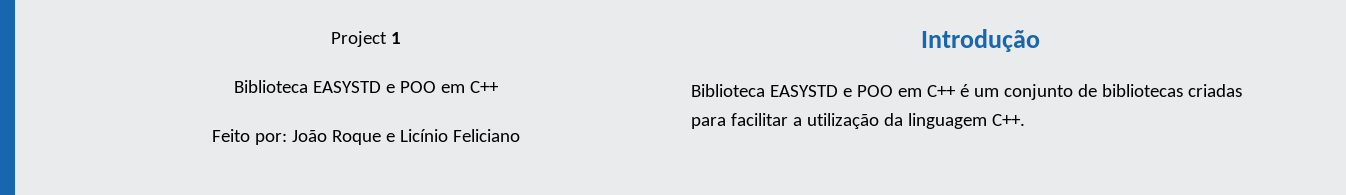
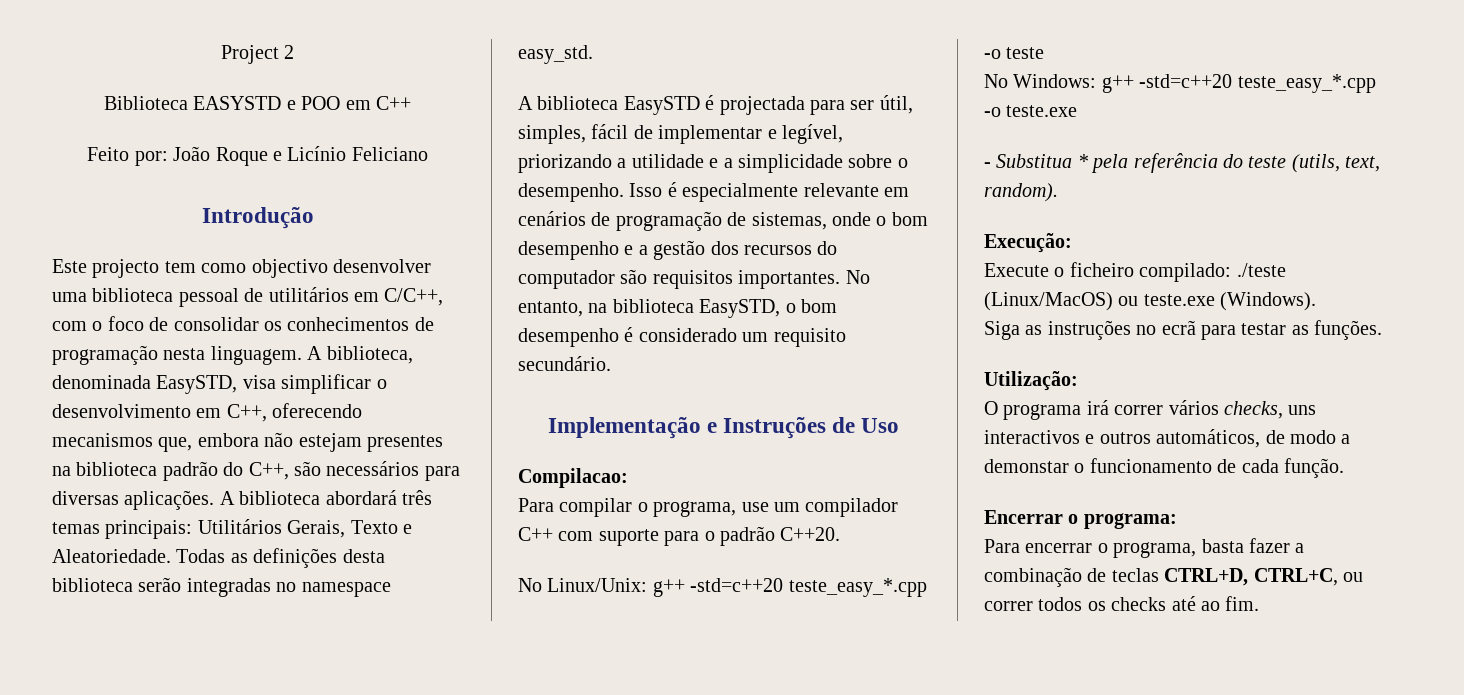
- Project 1
+ Project 2
- Biblioteca EASYSTD e POO em C++ é um conjunto de bibliotecas criadas para facilitar a utilização da linguagem C++.
+ Este projecto tem como objectivo desenvolver uma biblioteca pessoal de utilitários em C/C++, com o foco de consolidar os conhecimentos de programação nesta linguagem. A biblioteca, denominada EasySTD, visa simplificar o desenvolvimento em C++, oferecendo mecanismos que, embora não estejam presentes na biblioteca padrão do C++, são necessários para diversas aplicações. A biblioteca abordará três temas principais: Utilitários Gerais, Texto e Aleatoriedade. Todas as definições desta biblioteca serão integradas no namespace easy_std.
+ A biblioteca EasySTD é projectada para ser útil, simples, fácil de implementar e legível, priorizando a utilidade e a simplicidade sobre o desempenho. Isso é especialmente relevante em cenários de programação de sistemas, onde o bom desempenho e a gestão dos recursos do computador são requisitos importantes. No entanto, na biblioteca EasySTD, o bom desempenho é considerado um requisito secundário.
+ Implementação e Instruções de Uso
+ Compilacao:
+ Para compilar o programa, use um compilador C++ com suporte para o padrão C++20.
+ No Linux/Unix: g++ -std=c++20 teste_easy_*.cpp -o teste
+ No Windows: g++ -std=c++20 teste_easy_*.cpp -o teste.exe
+ - Substitua * pela referência do teste (utils, text, random).
+ Execução:
+ Execute o ficheiro compilado: ./teste (Linux/MacOS) ou teste.exe (Windows).
+ Siga as instruções no ecrã para testar as funções.
+ Utilização:
+ O programa irá correr vários checks, uns interactivos e outros automáticos, de modo a demonstar o funcionamento de cada função.
+ Encerrar o programa:
+ Para encerrar o programa, basta fazer a combinação de teclas CTRL+D, CTRL+C, ou correr todos os checks até ao fim.

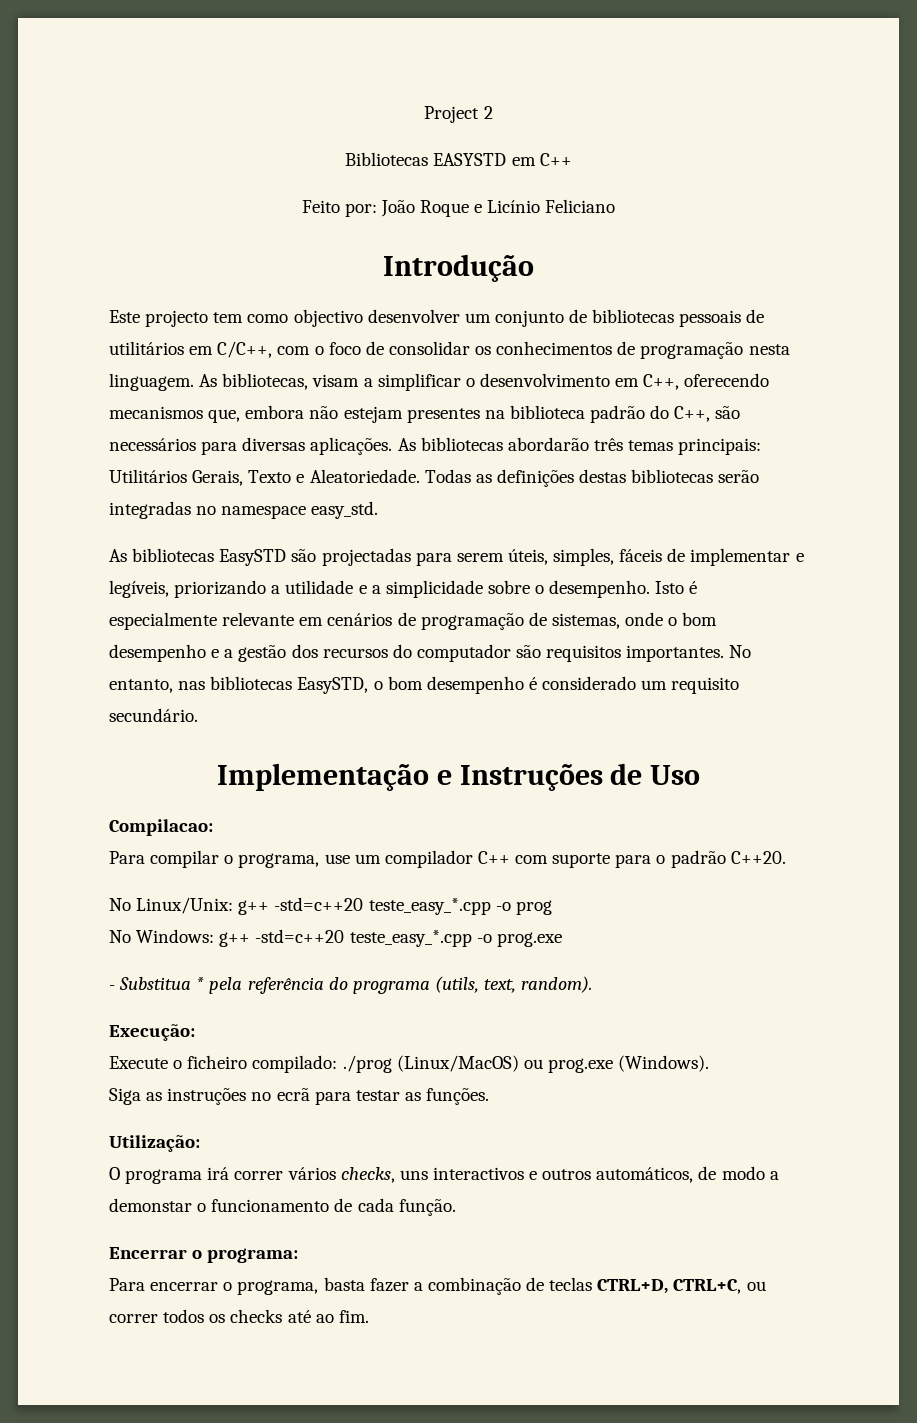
- Biblioteca EASYSTD e POO em C++
+ Bibliotecas EASYSTD em C++
- Este projecto tem como objectivo desenvolver uma biblioteca pessoal de utilitários em C/C++, com o foco de consolidar os conhecimentos de programação nesta linguagem.
+ Este projecto tem como objectivo desenvolver um conjunto de bibliotecas pessoais de utilitários em C/C++, com o foco de consolidar os conhecimentos de programação nesta linguagem.
- A biblioteca, denominada EasySTD, visa simplificar o desenvolvimento em C++, oferecendo mecanismos que, embora não estejam presentes na biblioteca padrão do C++, são necessários para diversas aplicações.
+ As bibliotecas, visam a simplificar o desenvolvimento em C++, oferecendo mecanismos que, embora não estejam presentes na biblioteca padrão do C++, são necessários para diversas aplicações.
- A biblioteca abordará três temas principais: Utilitários Gerais, Texto e Aleatoriedade.
+ As bibliotecas abordarão três temas principais: Utilitários Gerais, Texto e Aleatoriedade.
- Todas as definições desta biblioteca serão integradas no namespace easy_std.
+ Todas as definições destas bibliotecas serão integradas no namespace easy_std.
- A biblioteca EasySTD é projectada para ser útil, simples, fácil de implementar e legível, priorizando a utilidade e a simplicidade sobre o desempenho.
+ As bibliotecas EasySTD são projectadas para serem úteis, simples, fáceis de implementar e legíveis, priorizando a utilidade e a simplicidade sobre o desempenho.
- Isso é especialmente relevante em cenários de programação de sistemas, onde o bom desempenho e a gestão dos recursos do computador são requisitos importantes.
+ Isto é especialmente relevante em cenários de programação de sistemas, onde o bom desempenho e a gestão dos recursos do computador são requisitos importantes.
- No entanto, na biblioteca EasySTD, o bom desempenho é considerado um requisito secundário.
+ No entanto, nas bibliotecas EasySTD, o bom desempenho é considerado um requisito secundário.
- No Linux/Unix: g++ -std=c++20 teste_easy_*.cpp -o teste
+ No Linux/Unix: g++ -std=c++20 teste_easy_*.cpp -o prog
- No Windows: g++ -std=c++20 teste_easy_*.cpp -o teste.exe
+ No Windows: g++ -std=c++20 teste_easy_*.cpp -o prog.exe
- - Substitua * pela referência do teste (utils, text, random).
+ - Substitua * pela referência do programa (utils, text, random).
- Execute o ficheiro compilado: ./teste (Linux/MacOS) ou teste.exe (Windows).
+ Execute o ficheiro compilado: ./prog (Linux/MacOS) ou prog.exe (Windows).

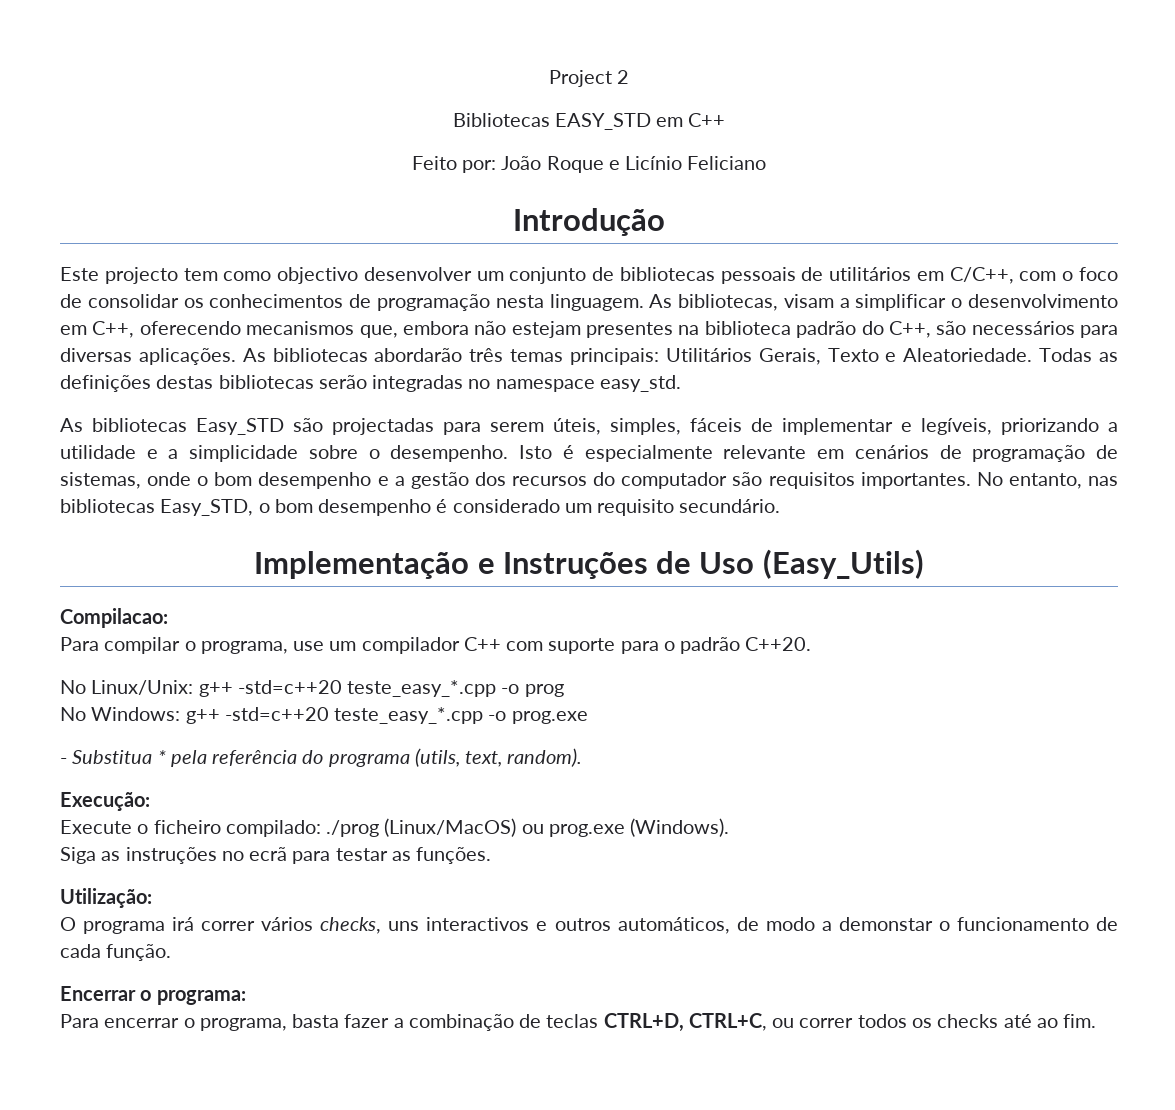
- Bibliotecas EASYSTD em C++
+ Bibliotecas EASY_STD em C++
- As bibliotecas EasySTD são projectadas para serem úteis, simples, fáceis de implementar e legíveis, priorizando a utilidade e a simplicidade sobre o desempenho.
+ As bibliotecas Easy_STD são projectadas para serem úteis, simples, fáceis de implementar e legíveis, priorizando a utilidade e a simplicidade sobre o desempenho.
- No entanto, nas bibliotecas EasySTD, o bom desempenho é considerado um requisito secundário.
+ No entanto, nas bibliotecas Easy_STD, o bom desempenho é considerado um requisito secundário.
- Implementação e Instruções de Uso
+ Implementação e Instruções de Uso (Easy_Utils)

